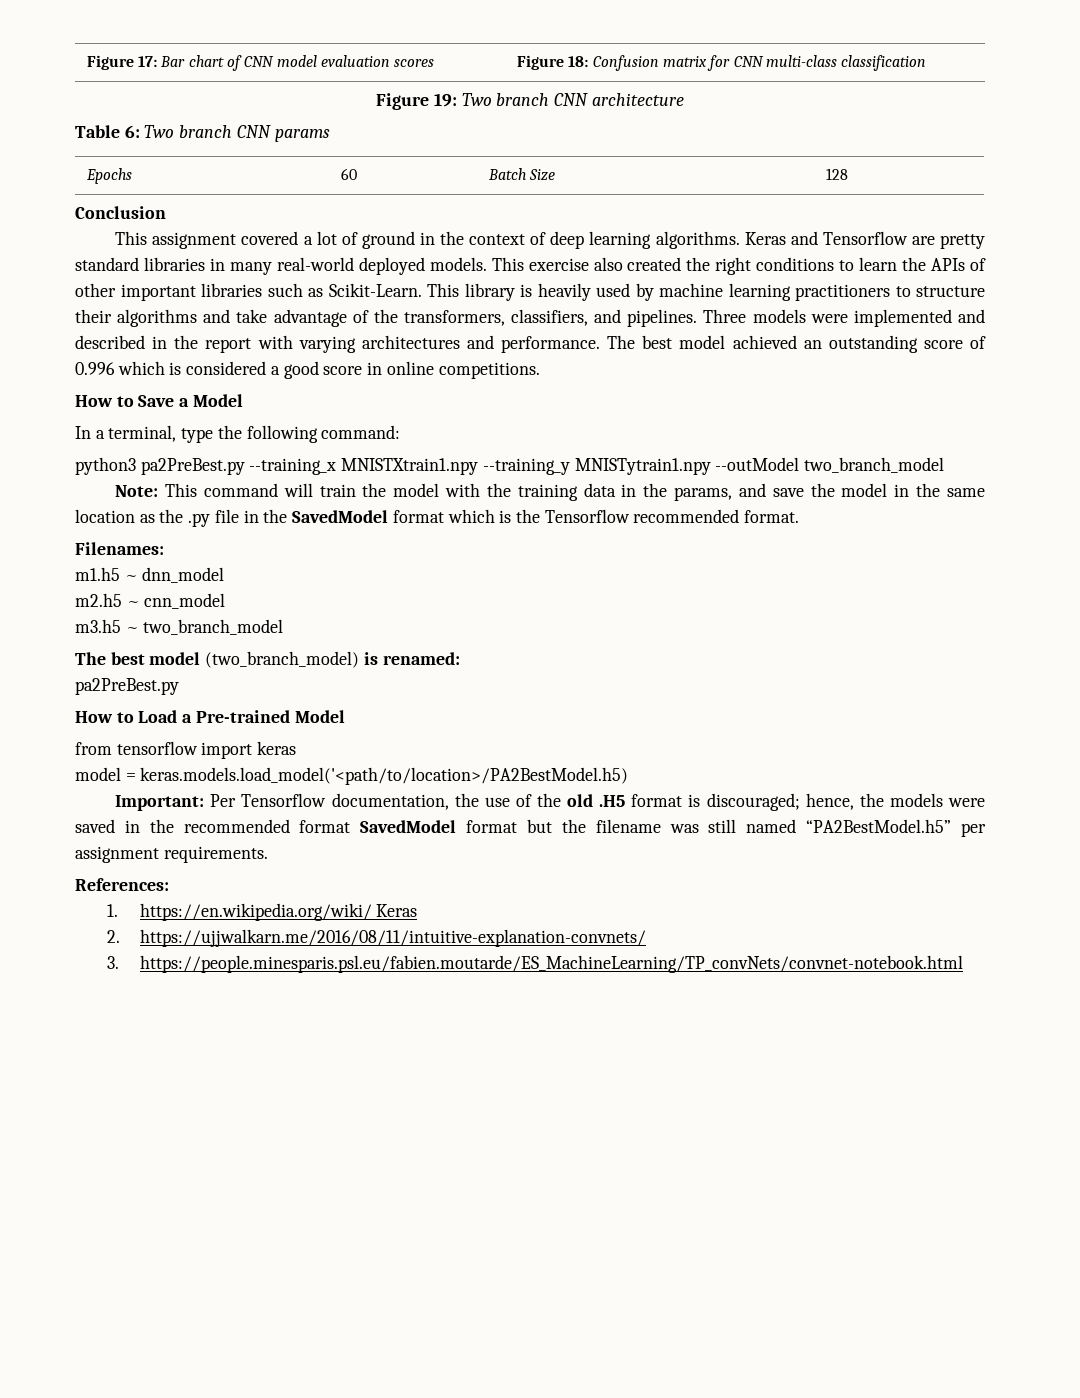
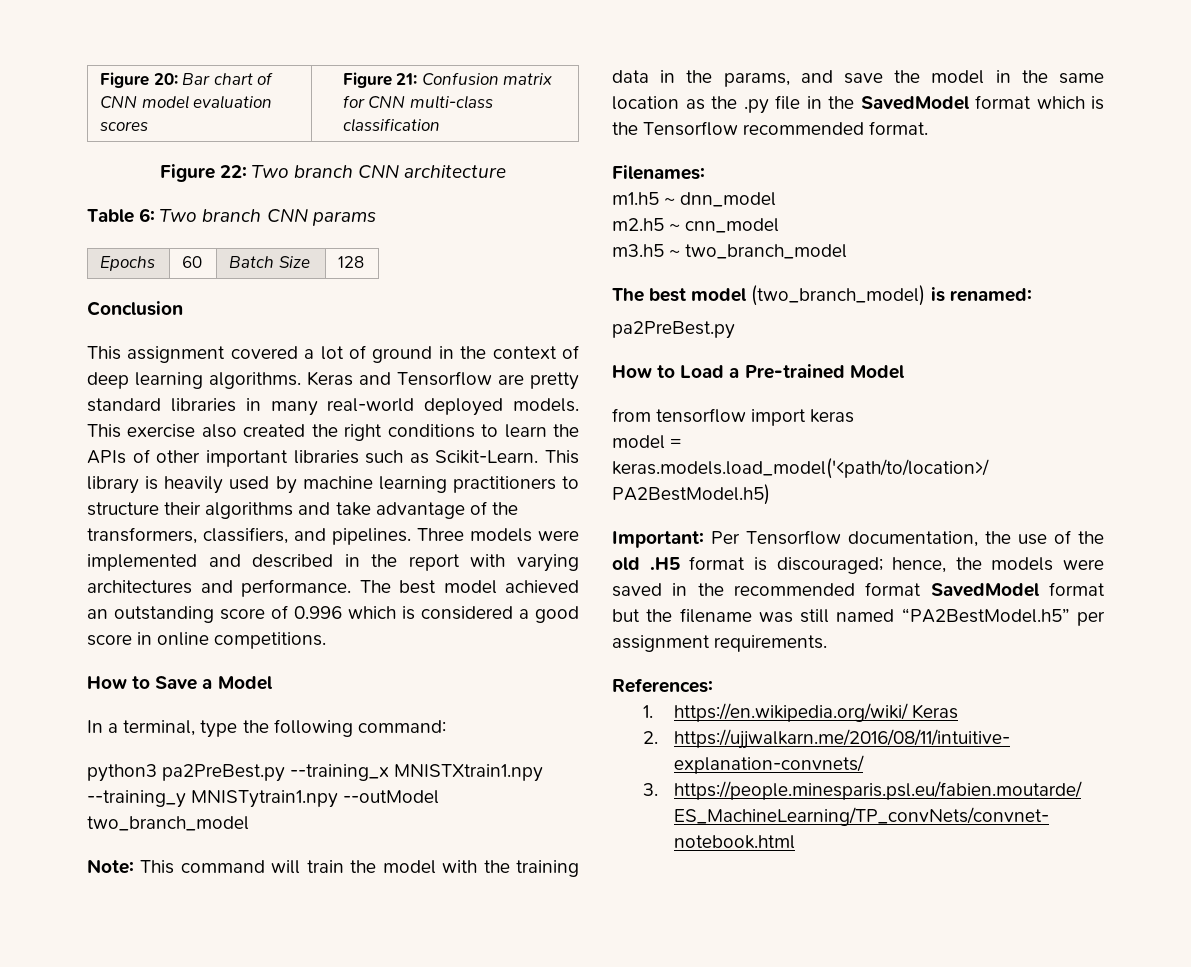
- Figure 17: Bar chart of CNN model evaluation scores | Figure 18: Confusion matrix for CNN multi-class classification
+ Figure 20: Bar chart of CNN model evaluation scores | Figure 21: Confusion matrix for CNN multi-class classification
- Figure 19: Two branch CNN architecture
+ Figure 22: Two branch CNN architecture

